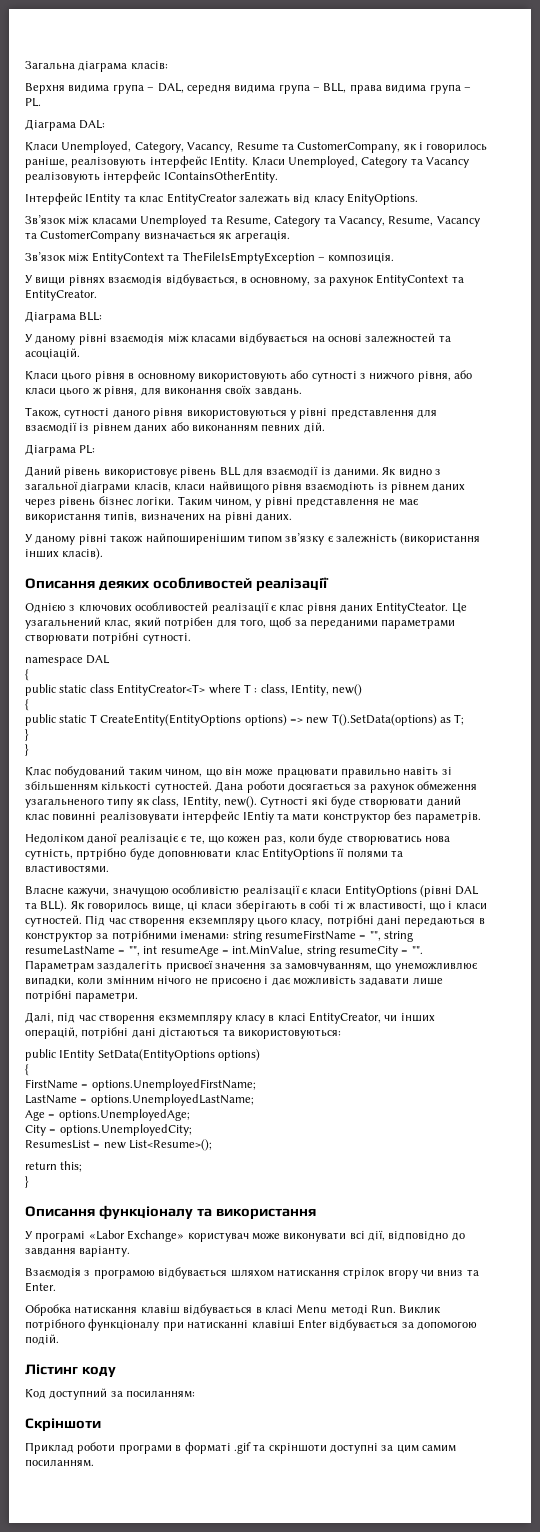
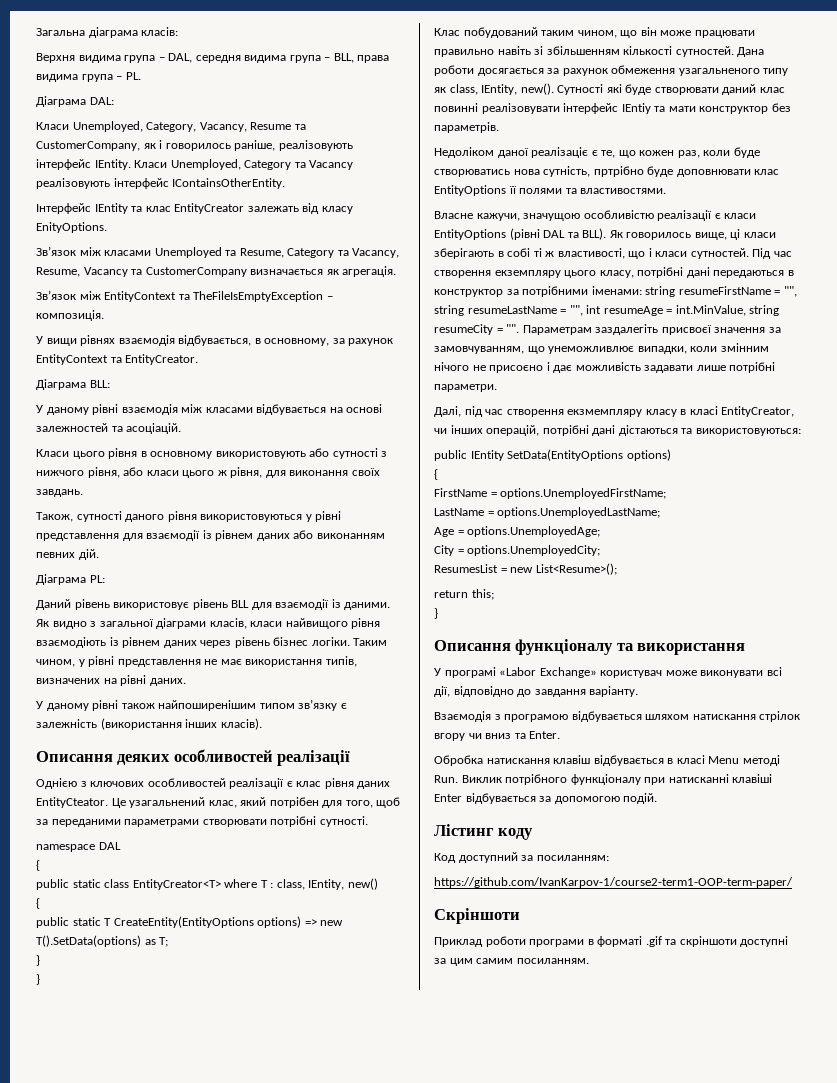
+ https://github.com/IvanKarpov-1/course2-term1-OOP-term-paper/

